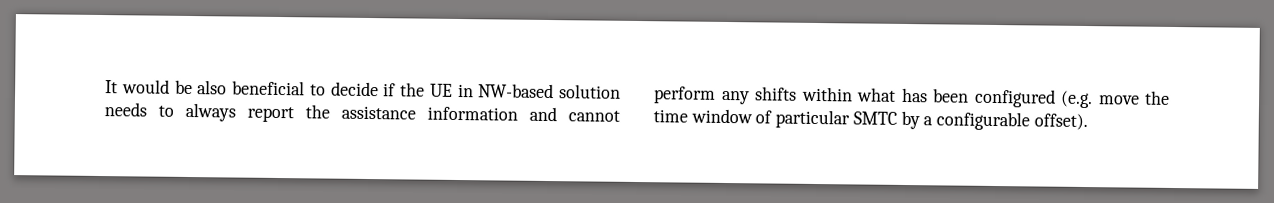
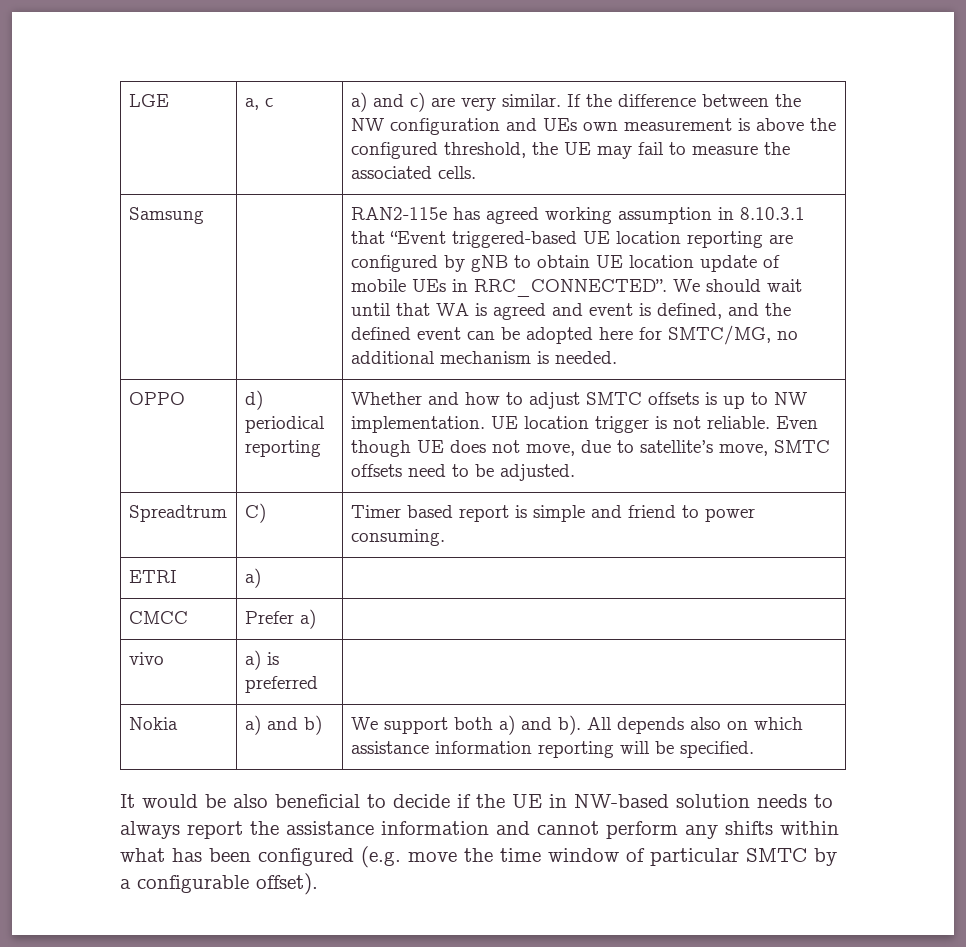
+ LGE | a, c | a) and c) are very similar. If the difference between the NW configuration and UEs own measurement is above the configured threshold, the UE may fail to measure the associated cells.
+ Samsung | | RAN2-115e has agreed working assumption in 8.10.3.1 that “Event triggered-based UE location reporting are configured by gNB to obtain UE location update of mobile UEs in RRC_CONNECTED”. We should wait until that WA is agreed and event is defined, and the defined event can be adopted here for SMTC/MG, no additional mechanism is needed.
+ OPPO | d) periodical reporting | Whether and how to adjust SMTC offsets is up to NW implementation. UE location trigger is not reliable. Even though UE does not move, due to satellite’s move, SMTC offsets need to be adjusted.
+ Spreadtrum | C) | Timer based report is simple and friend to power consuming.
+ ETRI | a) |
+ CMCC | Prefer a) |
+ vivo | a) is preferred |
+ Nokia | a) and b) | We support both a) and b). All depends also on which assistance information reporting will be specified.

